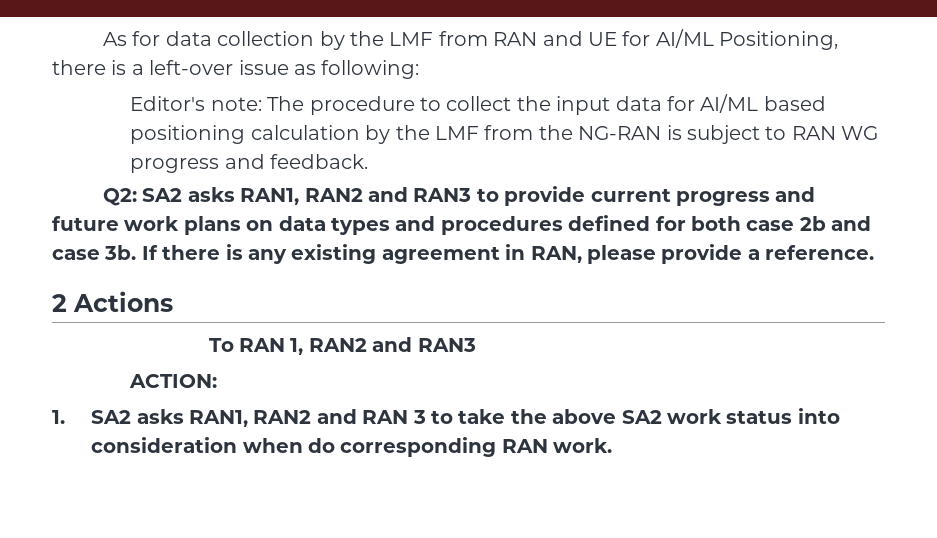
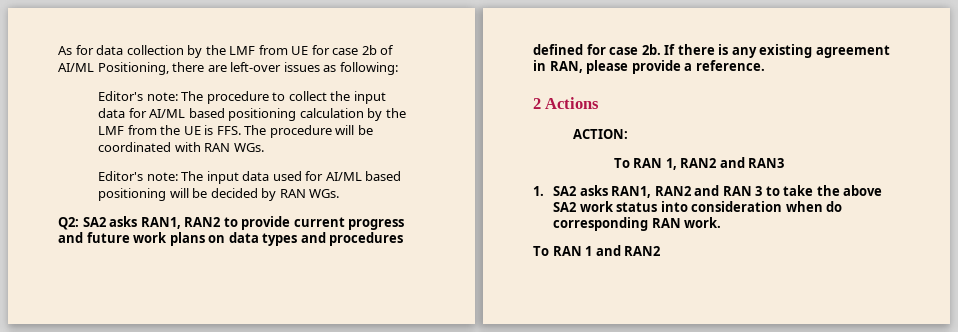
- As for data collection by the LMF from RAN and UE for AI/ML Positioning, there is a left-over issue as following:
+ As for data collection by the LMF from UE for case 2b of AI/ML Positioning, there are left-over issues as following:
- Editor's note: The procedure to collect the input data for AI/ML based positioning calculation by the LMF from the NG-RAN is subject to RAN WG progress and feedback.
+ Editor's note: The procedure to collect the input data for AI/ML based positioning calculation by the LMF from the UE is FFS. The procedure will be coordinated with RAN WGs.
+ Editor's note: The input data used for AI/ML based positioning will be decided by RAN WGs.
- Q2: SA2 asks RAN1, RAN2 and RAN3 to provide current progress and future work plans on data types and procedures defined for both case 2b and case 3b.
+ Q2: SA2 asks RAN1, RAN2 to provide current progress and future work plans on data types and procedures defined for case 2b.
+ ACTION:
- ACTION:
+ To RAN 1 and RAN2

